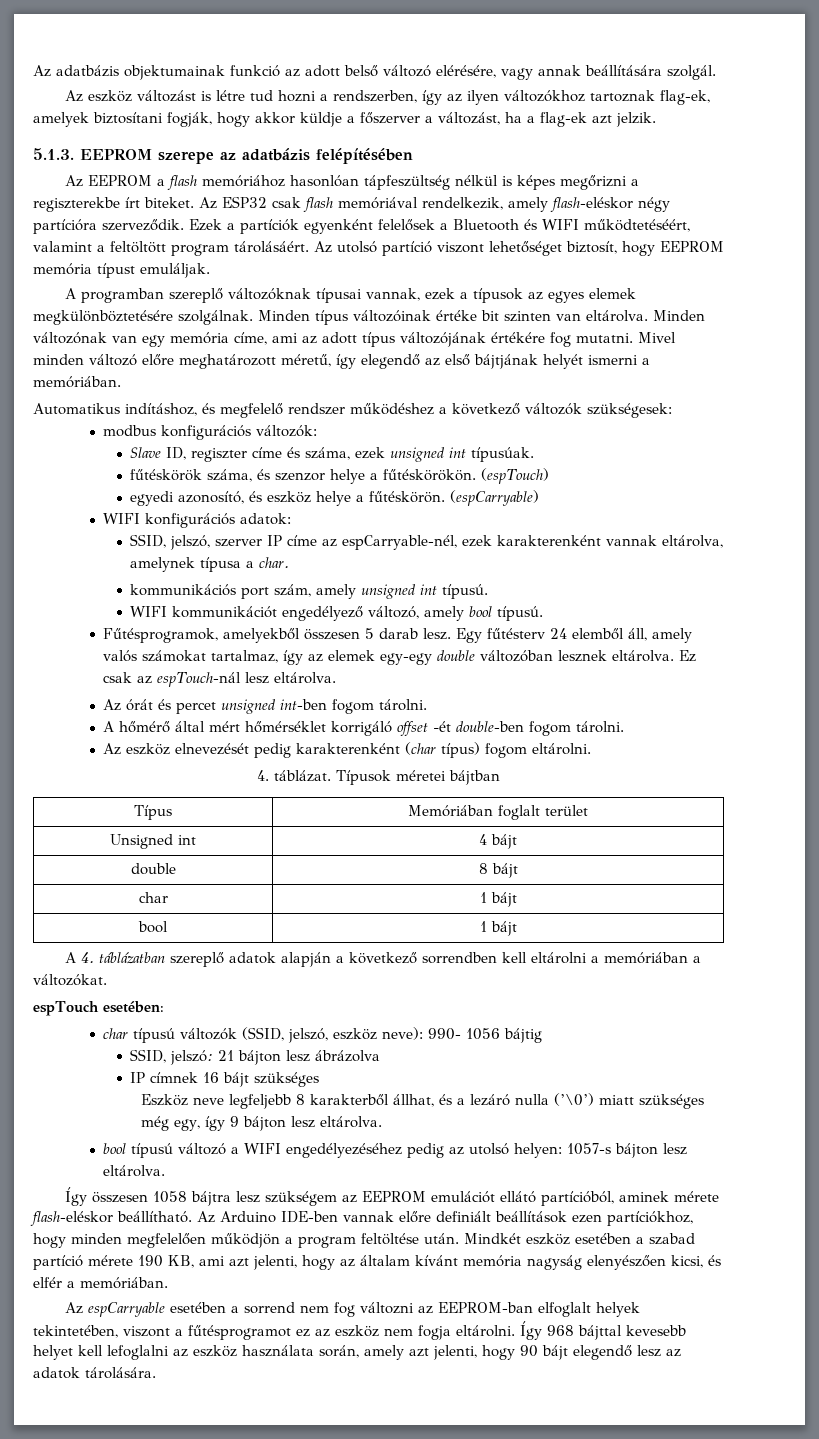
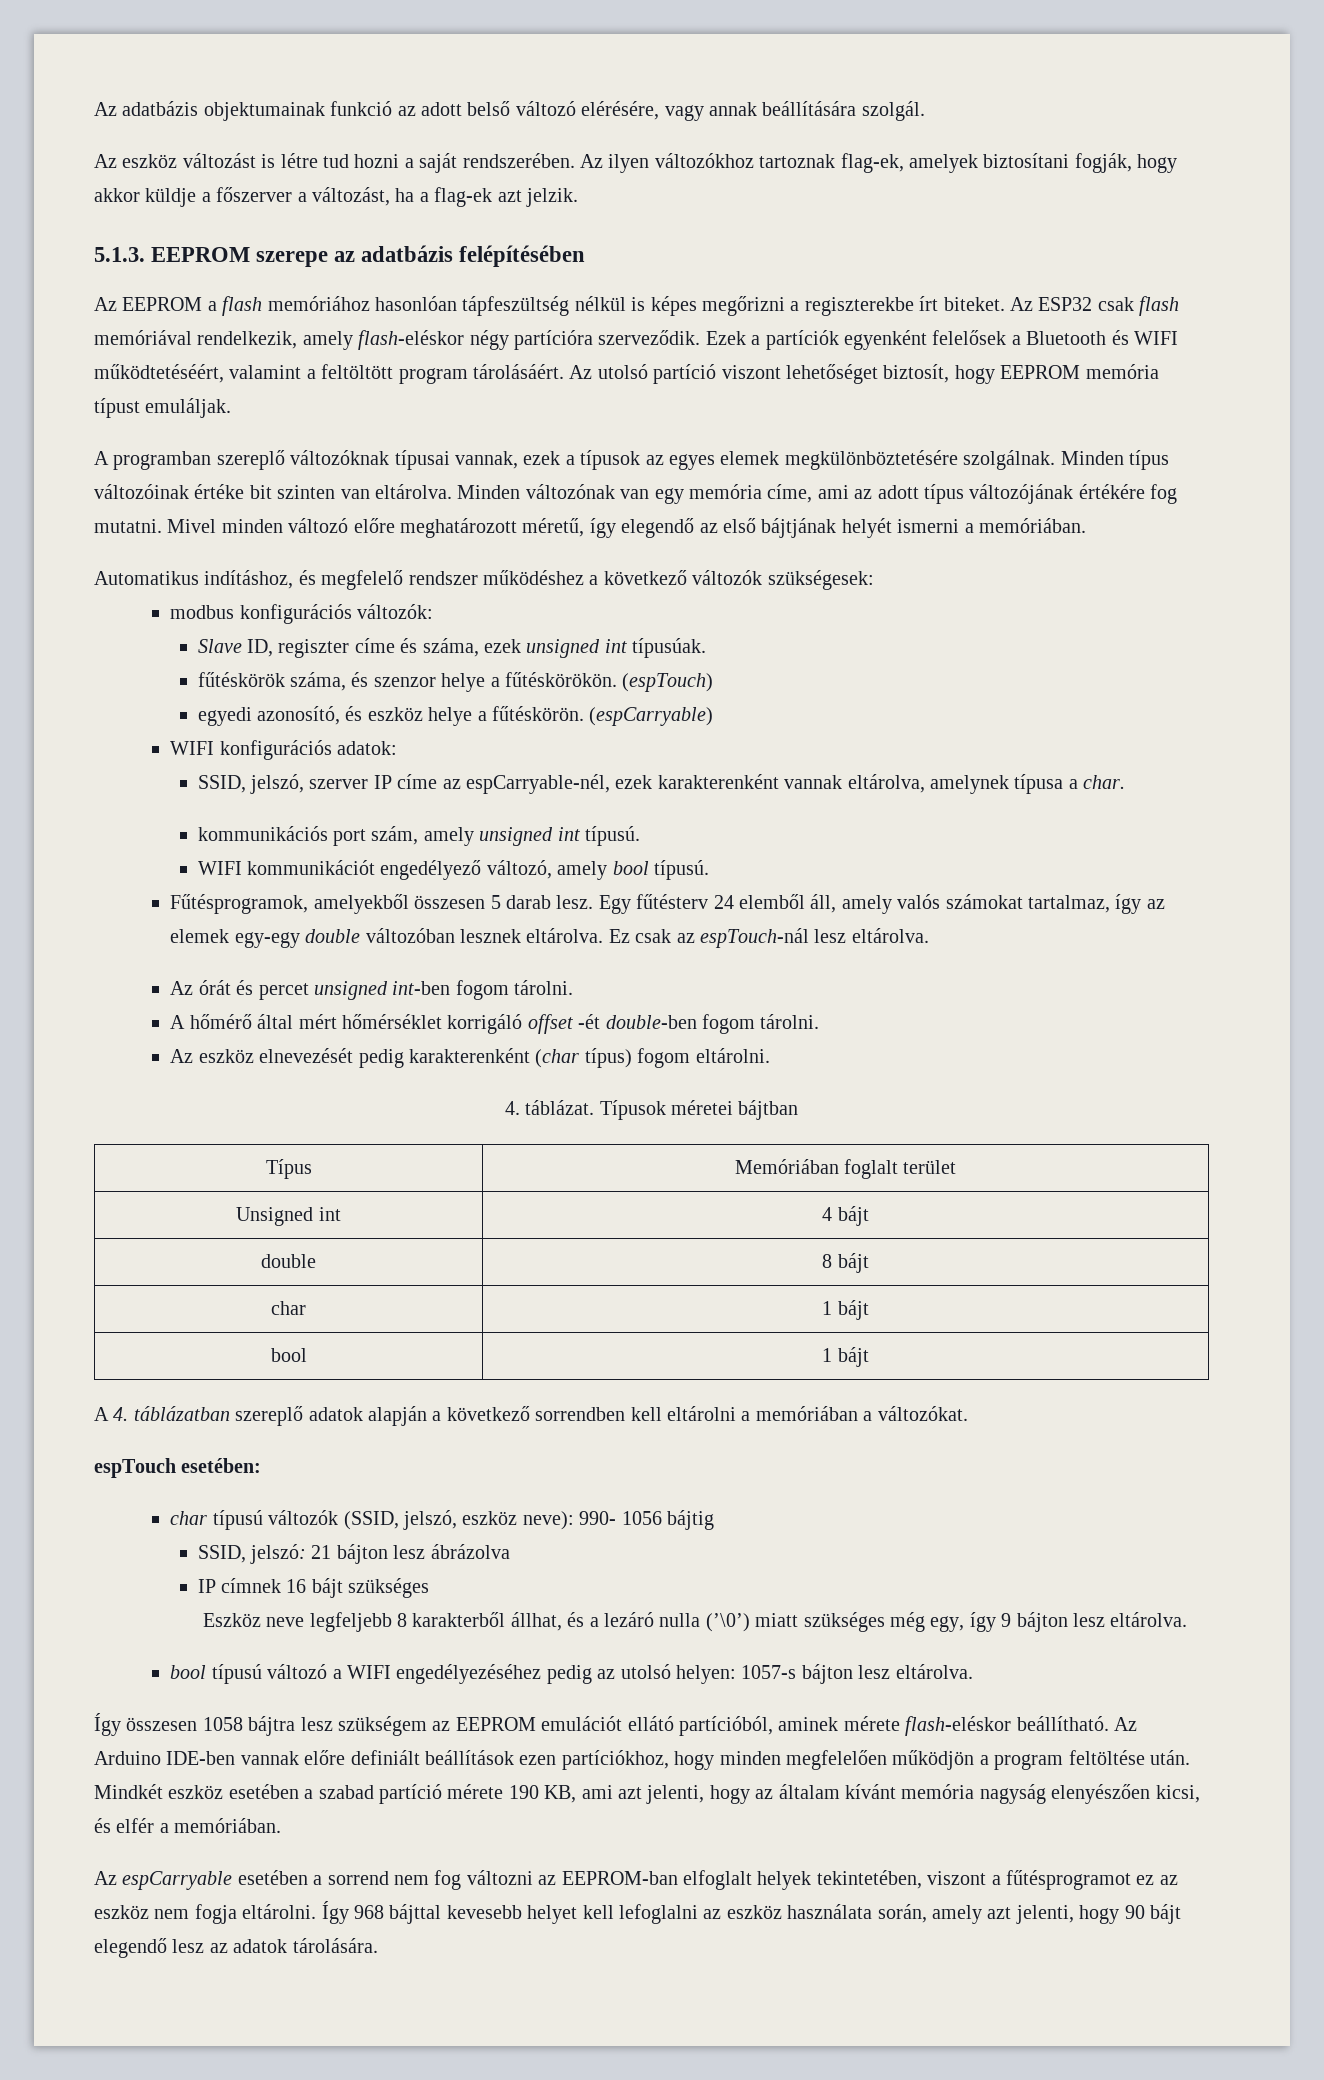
- Az eszköz változást is létre tud hozni a rendszerben, így az ilyen változókhoz tartoznak flag-ek, amelyek biztosítani fogják, hogy akkor küldje a főszerver a változást, ha a flag-ek azt jelzik.
+ Az eszköz változást is létre tud hozni a saját rendszerében. Az ilyen változókhoz tartoznak flag-ek, amelyek biztosítani fogják, hogy akkor küldje a főszerver a változást, ha a flag-ek azt jelzik.

